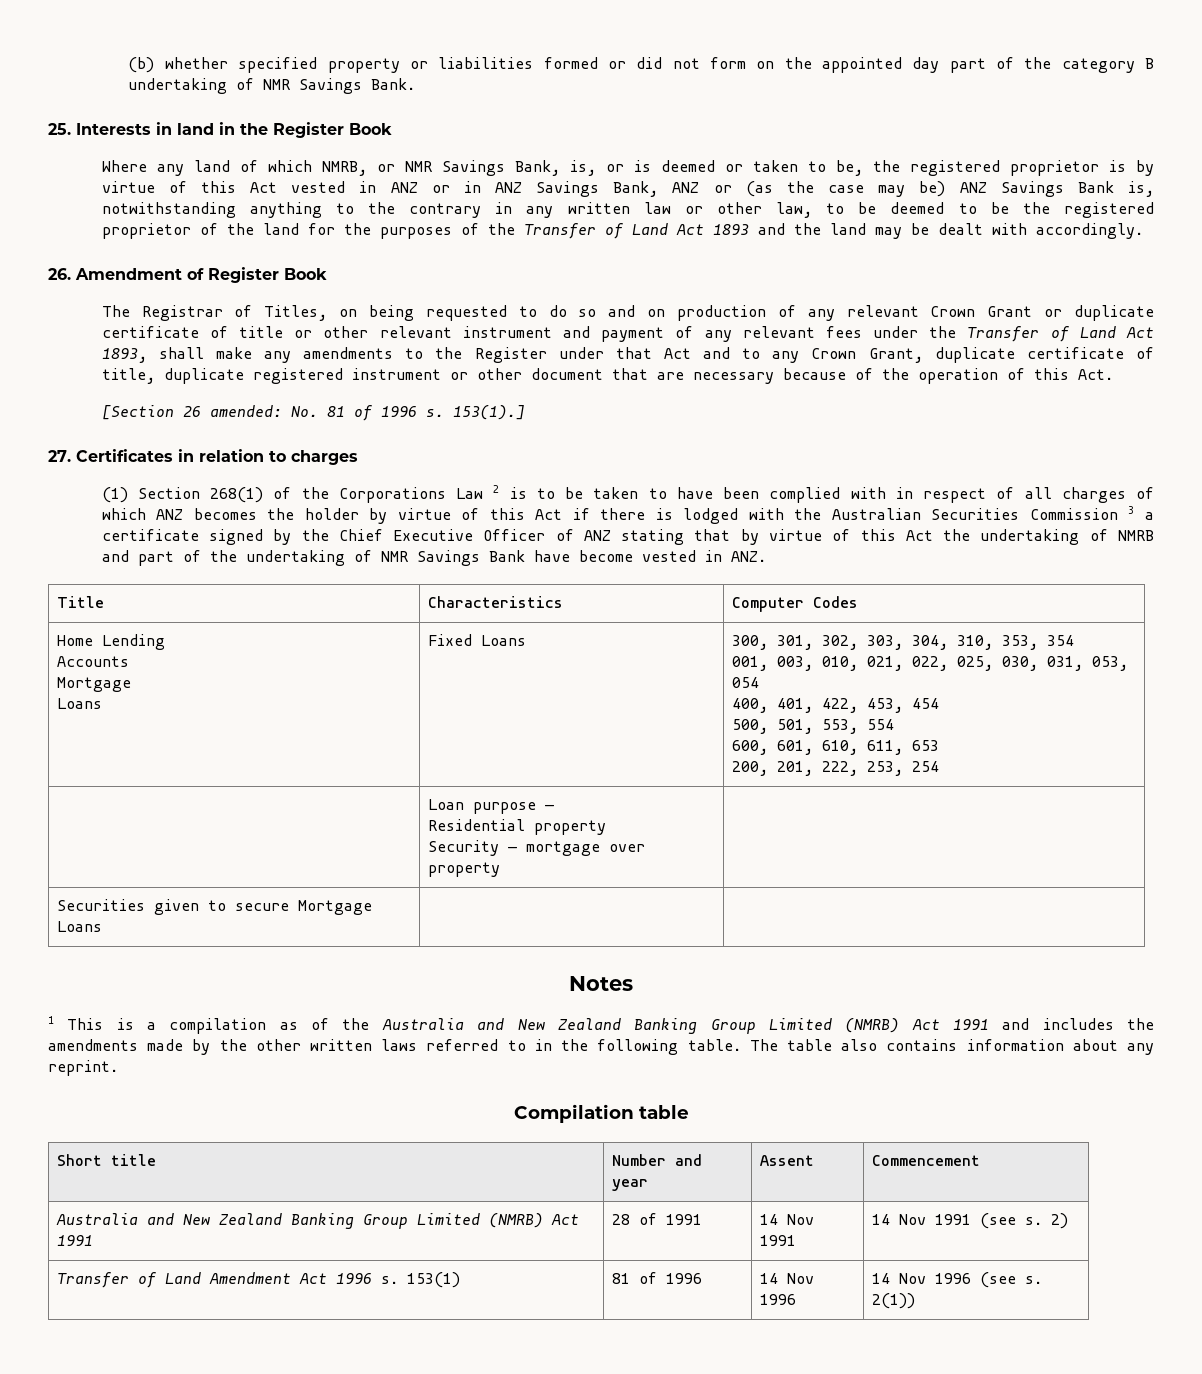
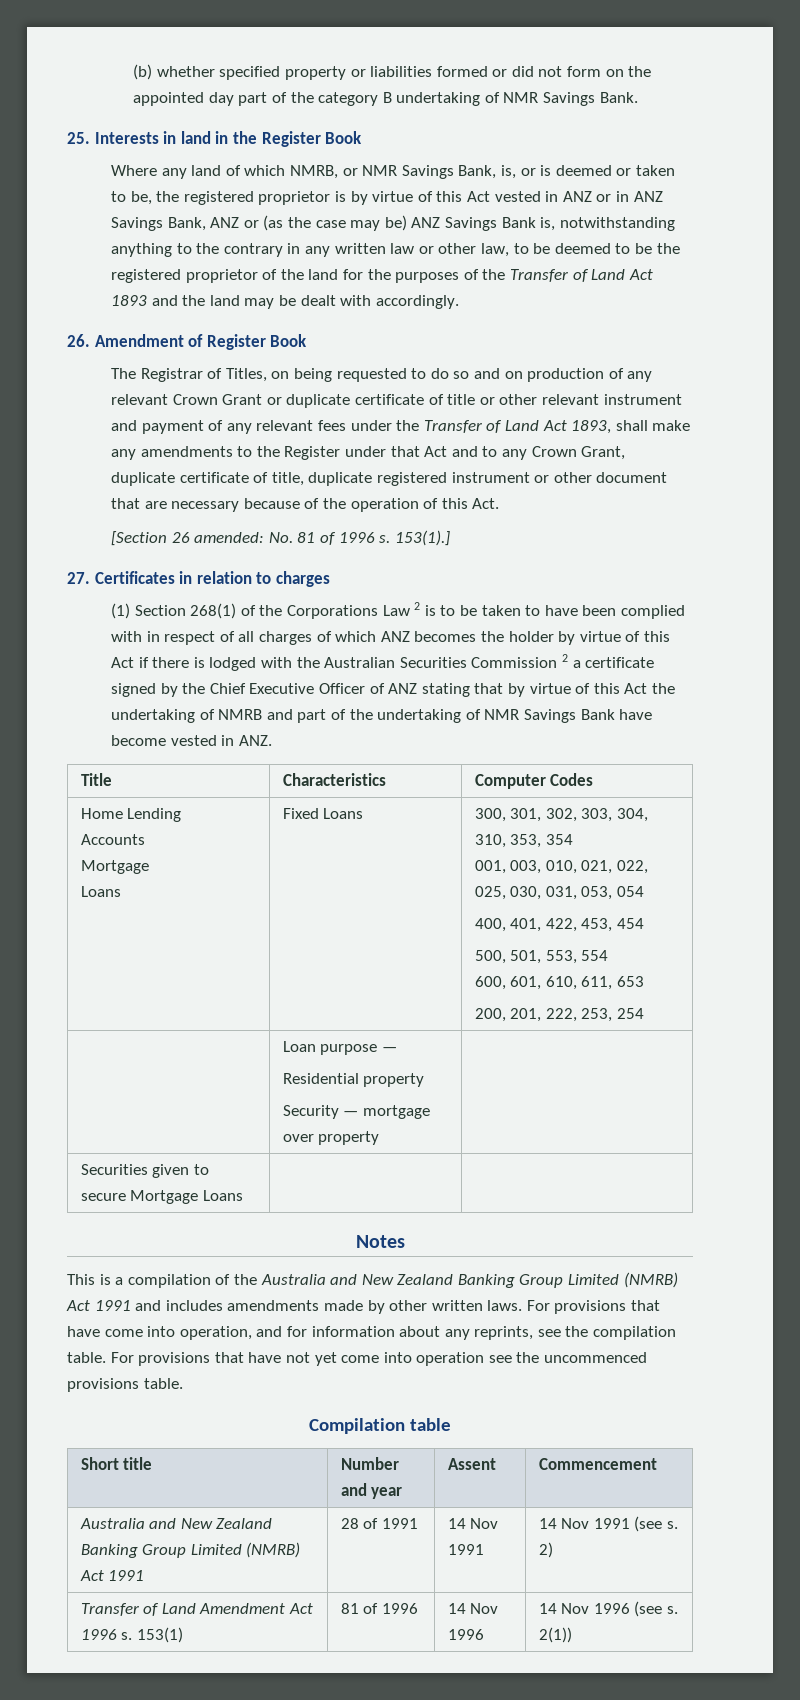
- (1) Section 268(1) of the Corporations Law 2 is to be taken to have been complied with in respect of all charges of which ANZ becomes the holder by virtue of this Act if there is lodged with the Australian Securities Commission 3 a certificate signed by the Chief Executive Officer of ANZ stating that by virtue of this Act the undertaking of NMRB and part of the undertaking of NMR Savings Bank have become vested in ANZ.
+ (1) Section 268(1) of the Corporations Law 2 is to be taken to have been complied with in respect of all charges of which ANZ becomes the holder by virtue of this Act if there is lodged with the Australian Securities Commission 2 a certificate signed by the Chief Executive Officer of ANZ stating that by virtue of this Act the undertaking of NMRB and part of the undertaking of NMR Savings Bank have become vested in ANZ.
- 1 This is a compilation as of the Australia and New Zealand Banking Group Limited (NMRB) Act 1991 and includes the amendments made by the other written laws referred to in the following table. The table also contains information about any reprint.
+ This is a compilation of the Australia and New Zealand Banking Group Limited (NMRB) Act 1991 and includes amendments made by other written laws. For provisions that have come into operation, and for information about any reprints, see the compilation table. For provisions that have not yet come into operation see the uncommenced provisions table.

